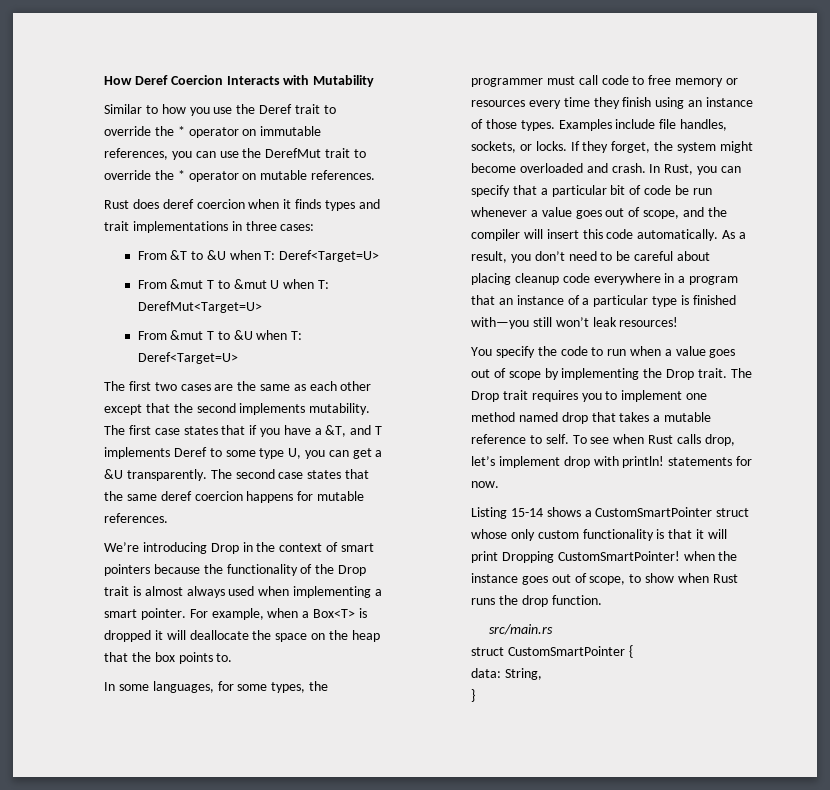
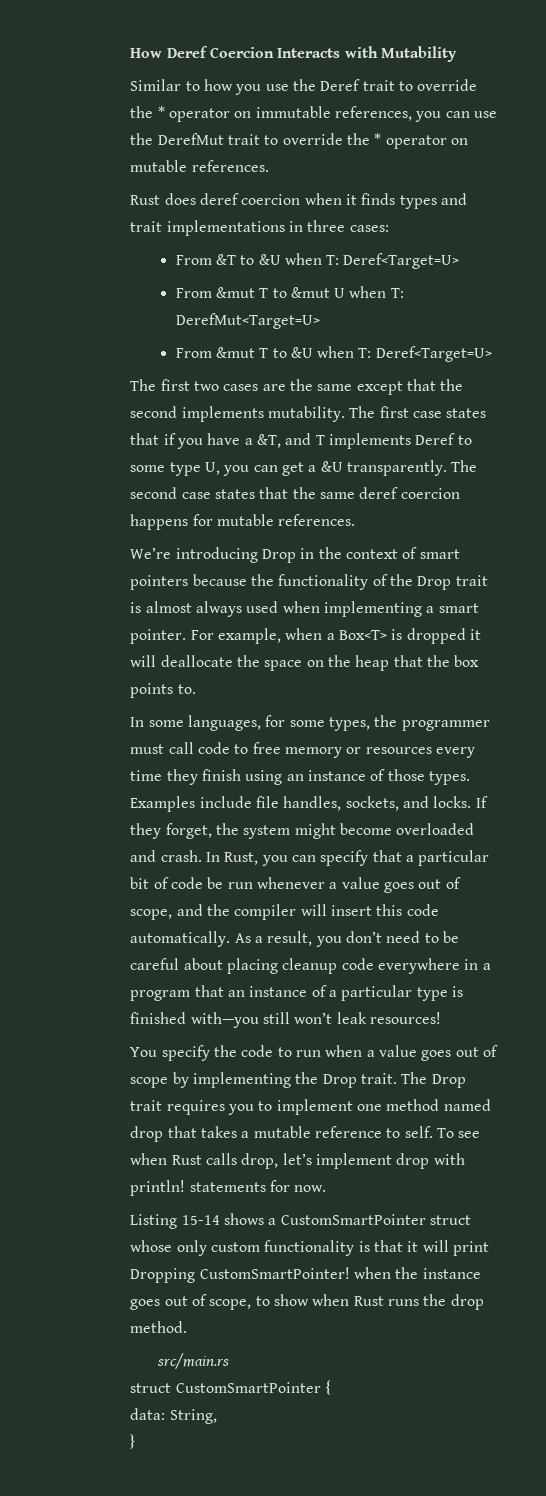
- The first two cases are the same as each other except that the second implements mutability.
+ The first two cases are the same except that the second implements mutability.
- Examples include file handles, sockets, or locks.
+ Examples include file handles, sockets, and locks.
- Listing 15-14 shows a CustomSmartPointer struct whose only custom functionality is that it will print Dropping CustomSmartPointer! when the instance goes out of scope, to show when Rust runs the drop function.
+ Listing 15-14 shows a CustomSmartPointer struct whose only custom functionality is that it will print Dropping CustomSmartPointer! when the instance goes out of scope, to show when Rust runs the drop method.

